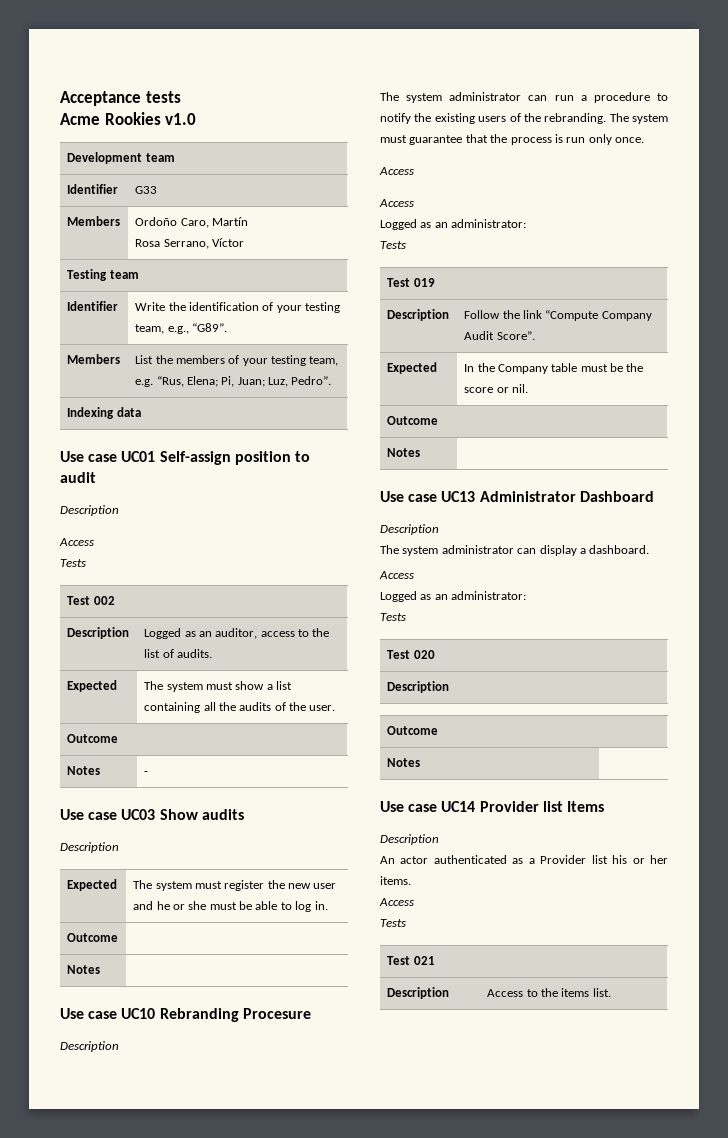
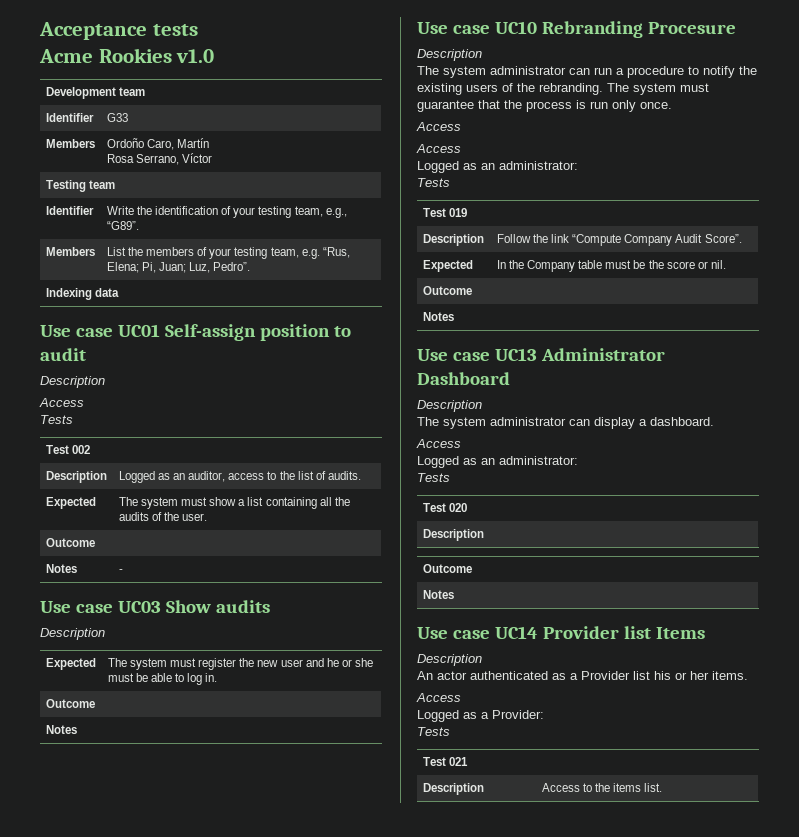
+ Logged as a Provider:

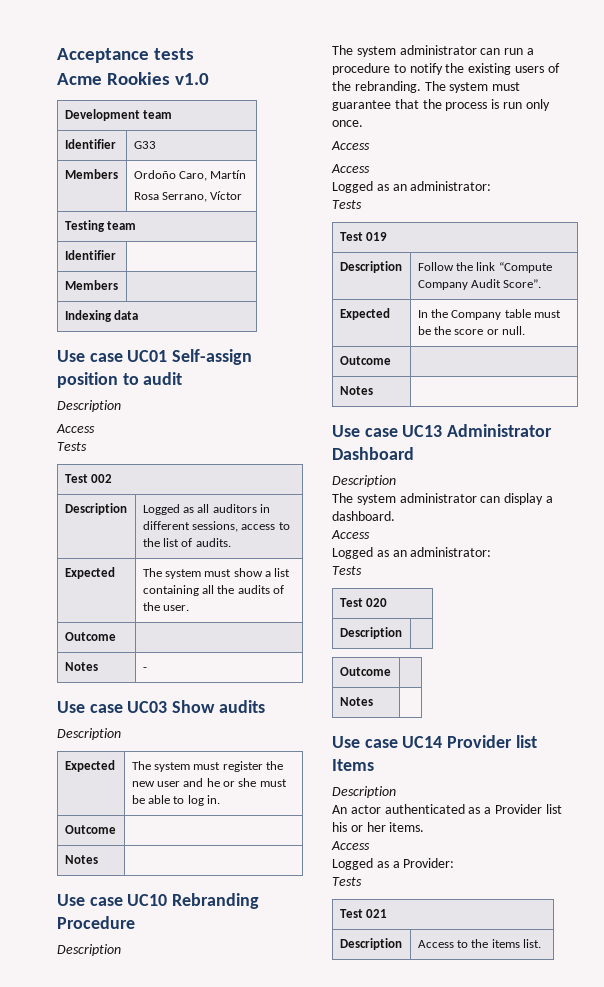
  Testing team
- Identifier | Write the identification of your testing team, e.g., “G89”.
- Members | List the members of your testing team, e.g. “Rus, Elena; Pi, Juan; Luz, Pedro”.
+ Identifier |
+ Members |
- Description | Logged as an auditor, access to the list of audits.
+ Description | Logged as all auditors in different sessions, access to the list of audits.
- Use case UC10 Rebranding Procesure
+ Use case UC10 Rebranding Procedure
- Expected | In the Company table must be the score or nil.
+ Expected | In the Company table must be the score or null.

